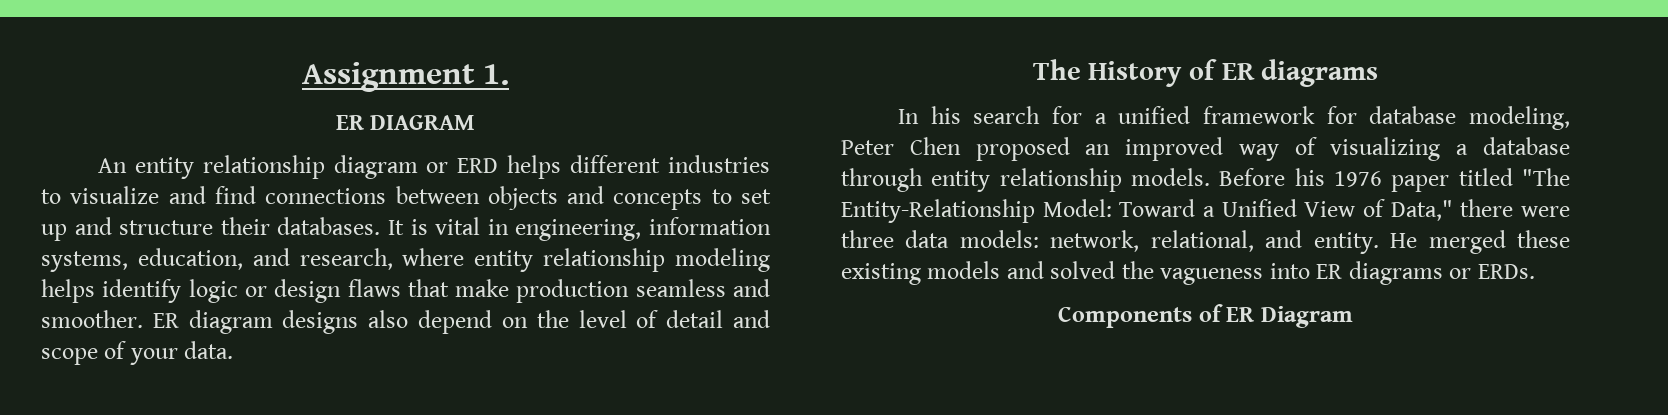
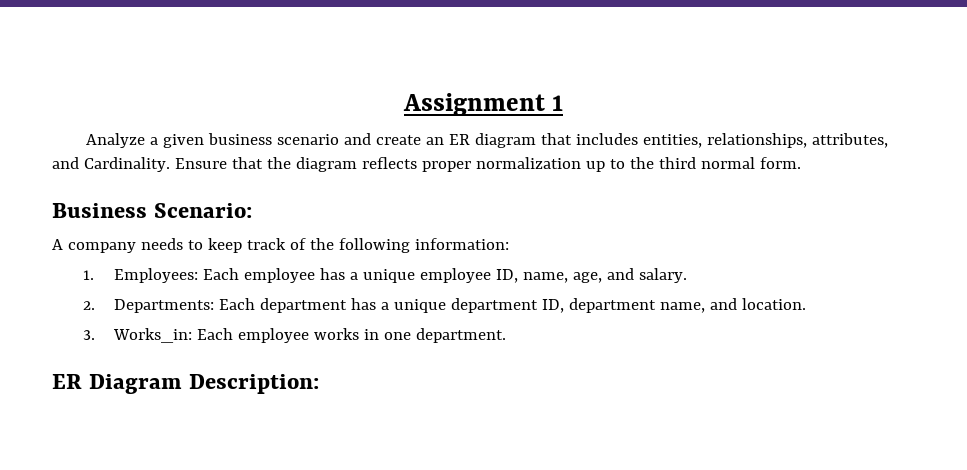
- Assignment 1.
- ER DIAGRAM
- An entity relationship diagram or ERD helps different industries to visualize and find connections between objects and concepts to set up and structure their databases. It is vital in engineering, information systems, education, and research, where entity relationship modeling helps identify logic or design flaws that make production seamless and smoother. ER diagram designs also depend on the level of detail and scope of your data.
- The History of ER diagrams
- In his search for a unified framework for database modeling, Peter Chen proposed an improved way of visualizing a database through entity relationship models. Before his 1976 paper titled "The Entity-Relationship Model: Toward a Unified View of Data," there were three data models: network, relational, and entity. He merged these existing models and solved the vagueness into ER diagrams or ERDs.
- Components of ER Diagram
+ Assignment 1
+ Analyze a given business scenario and create an ER diagram that includes entities, relationships, attributes, and Cardinality. Ensure that the diagram reflects proper normalization up to the third normal form.
+ Business Scenario:
+ A company needs to keep track of the following information:
+ 1. Employees: Each employee has a unique employee ID, name, age, and salary.
+ 2. Departments: Each department has a unique department ID, department name, and location.
+ 3. Works_in: Each employee works in one department.
+ ER Diagram Description:

